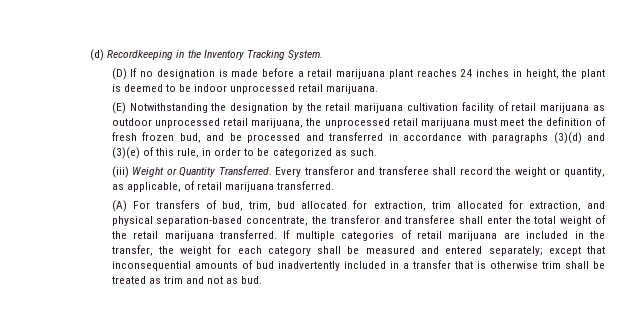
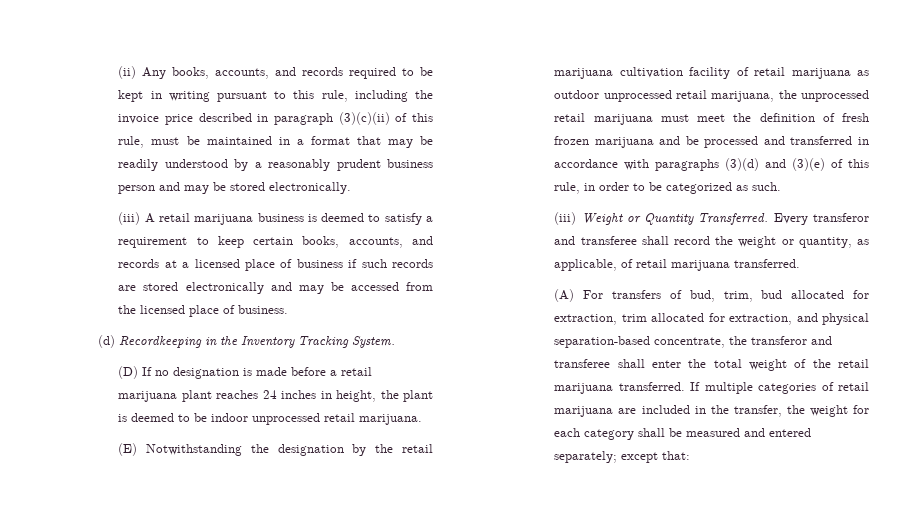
+ (ii) Any books, accounts, and records required to be kept in writing pursuant to this rule, including the invoice price described in paragraph (3)(c)(ii) of this rule, must be maintained in a format that may be readily understood by a reasonably prudent business person and may be stored electronically.
+ (iii) A retail marijuana business is deemed to satisfy a requirement to keep certain books, accounts, and records at a licensed place of business if such records are stored electronically and may be accessed from the licensed place of business.
- (E) Notwithstanding the designation by the retail marijuana cultivation facility of retail marijuana as outdoor unprocessed retail marijuana, the unprocessed retail marijuana must meet the definition of fresh frozen bud, and be processed and transferred in accordance with paragraphs (3)(d) and (3)(e) of this rule, in order to be categorized as such.
+ (E) Notwithstanding the designation by the retail marijuana cultivation facility of retail marijuana as outdoor unprocessed retail marijuana, the unprocessed retail marijuana must meet the definition of fresh frozen marijuana and be processed and transferred in accordance with paragraphs (3)(d) and (3)(e) of this rule, in order to be categorized as such.
- If multiple categories of retail marijuana are included in the transfer, the weight for each category shall be measured and entered separately; except that inconsequential amounts of bud inadvertently included in a transfer that is otherwise trim shall be treated as trim and not as bud.
+ If multiple categories of retail marijuana are included in the transfer, the weight for each category shall be measured and entered separately; except that:

